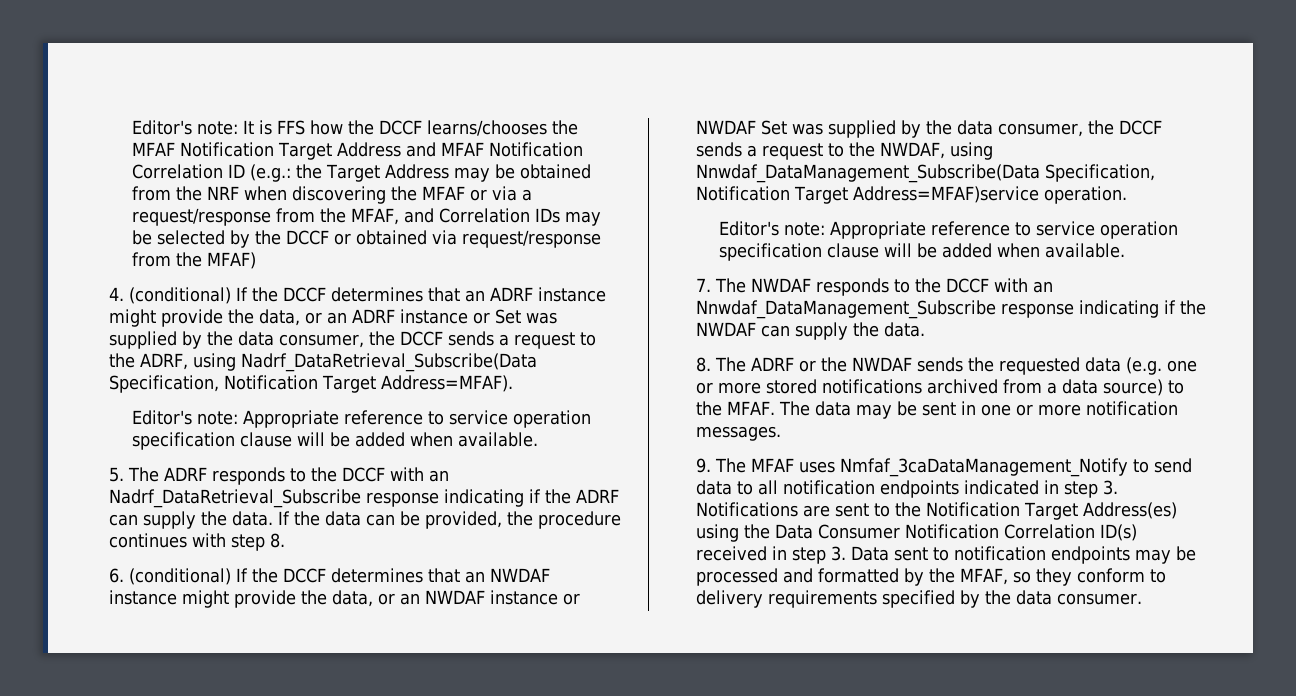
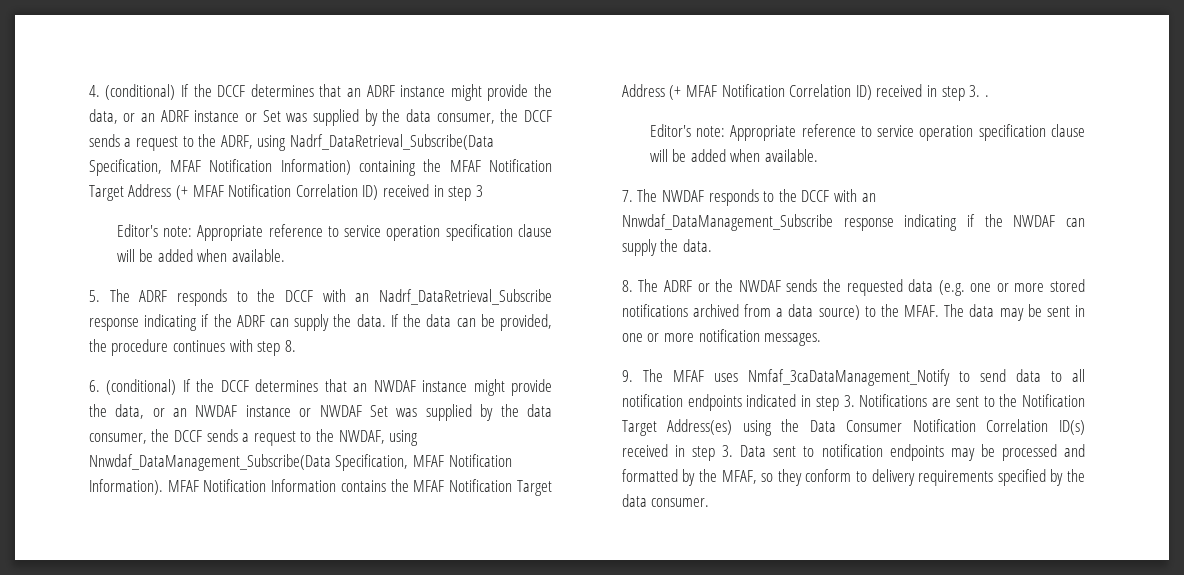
- Editor's note: It is FFS how the DCCF learns/chooses the MFAF Notification Target Address and MFAF Notification Correlation ID (e.g.: the Target Address may be obtained from the NRF when discovering the MFAF or via a request/response from the MFAF, and Correlation IDs may be selected by the DCCF or obtained via request/response from the MFAF)
- 4. (conditional) If the DCCF determines that an ADRF instance might provide the data, or an ADRF instance or Set was supplied by the data consumer, the DCCF sends a request to the ADRF, using Nadrf_DataRetrieval_Subscribe(Data Specification, Notification Target Address=MFAF).
+ 4. (conditional) If the DCCF determines that an ADRF instance might provide the data, or an ADRF instance or Set was supplied by the data consumer, the DCCF sends a request to the ADRF, using Nadrf_DataRetrieval_Subscribe(Data Specification, MFAF Notification Information) containing the MFAF Notification Target Address (+ MFAF Notification Correlation ID) received in step 3
- 6. (conditional) If the DCCF determines that an NWDAF instance might provide the data, or an NWDAF instance or NWDAF Set was supplied by the data consumer, the DCCF sends a request to the NWDAF, using Nnwdaf_DataManagement_Subscribe(Data Specification, Notification Target Address=MFAF)service operation.
+ 6. (conditional) If the DCCF determines that an NWDAF instance might provide the data, or an NWDAF instance or NWDAF Set was supplied by the data consumer, the DCCF sends a request to the NWDAF, using Nnwdaf_DataManagement_Subscribe(Data Specification, MFAF Notification Information). MFAF Notification Information contains the MFAF Notification Target Address (+ MFAF Notification Correlation ID) received in step 3. .

